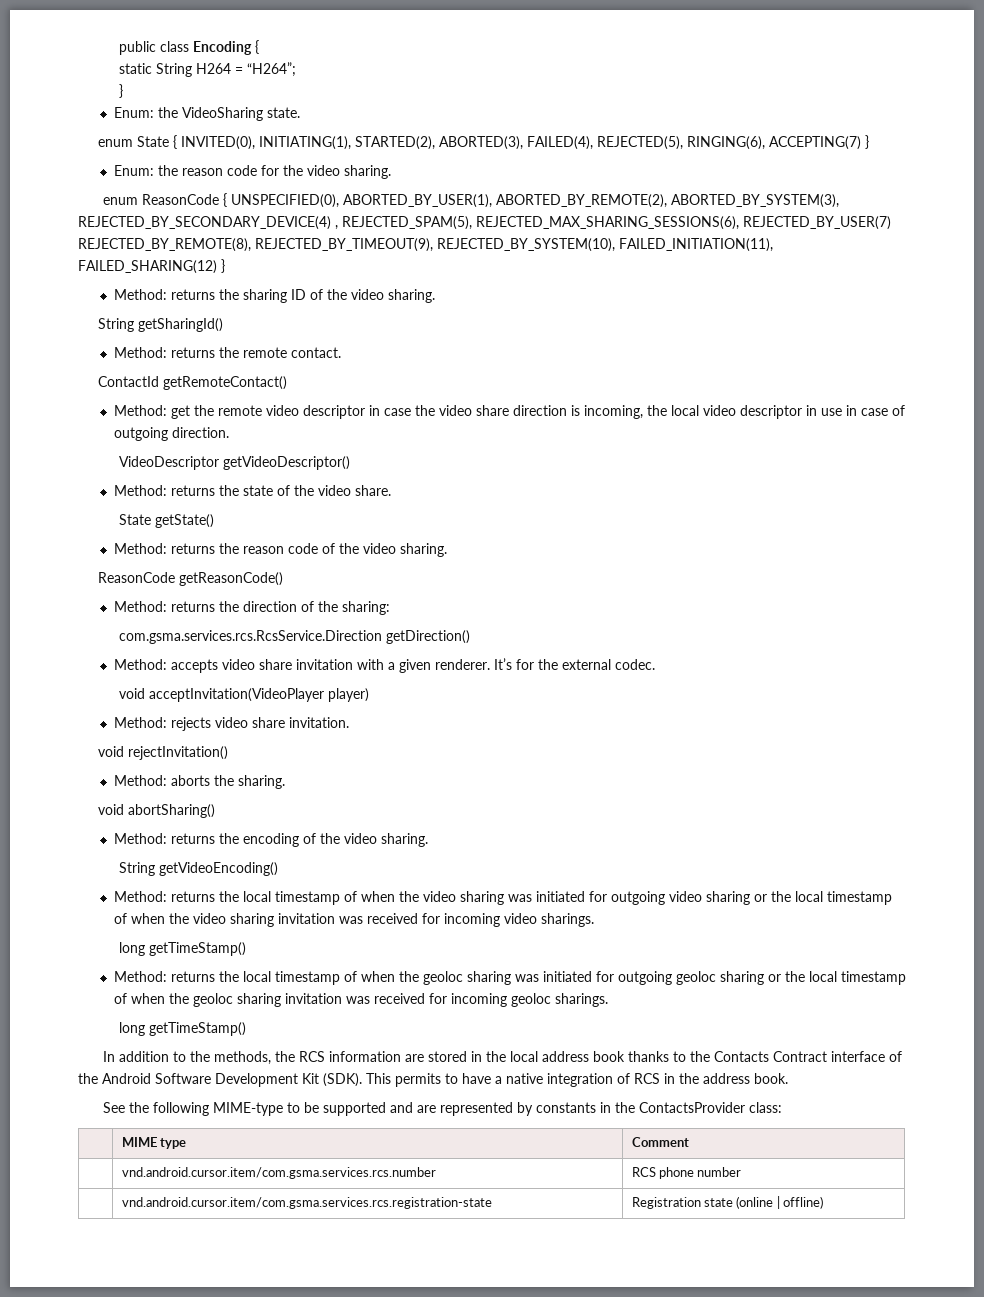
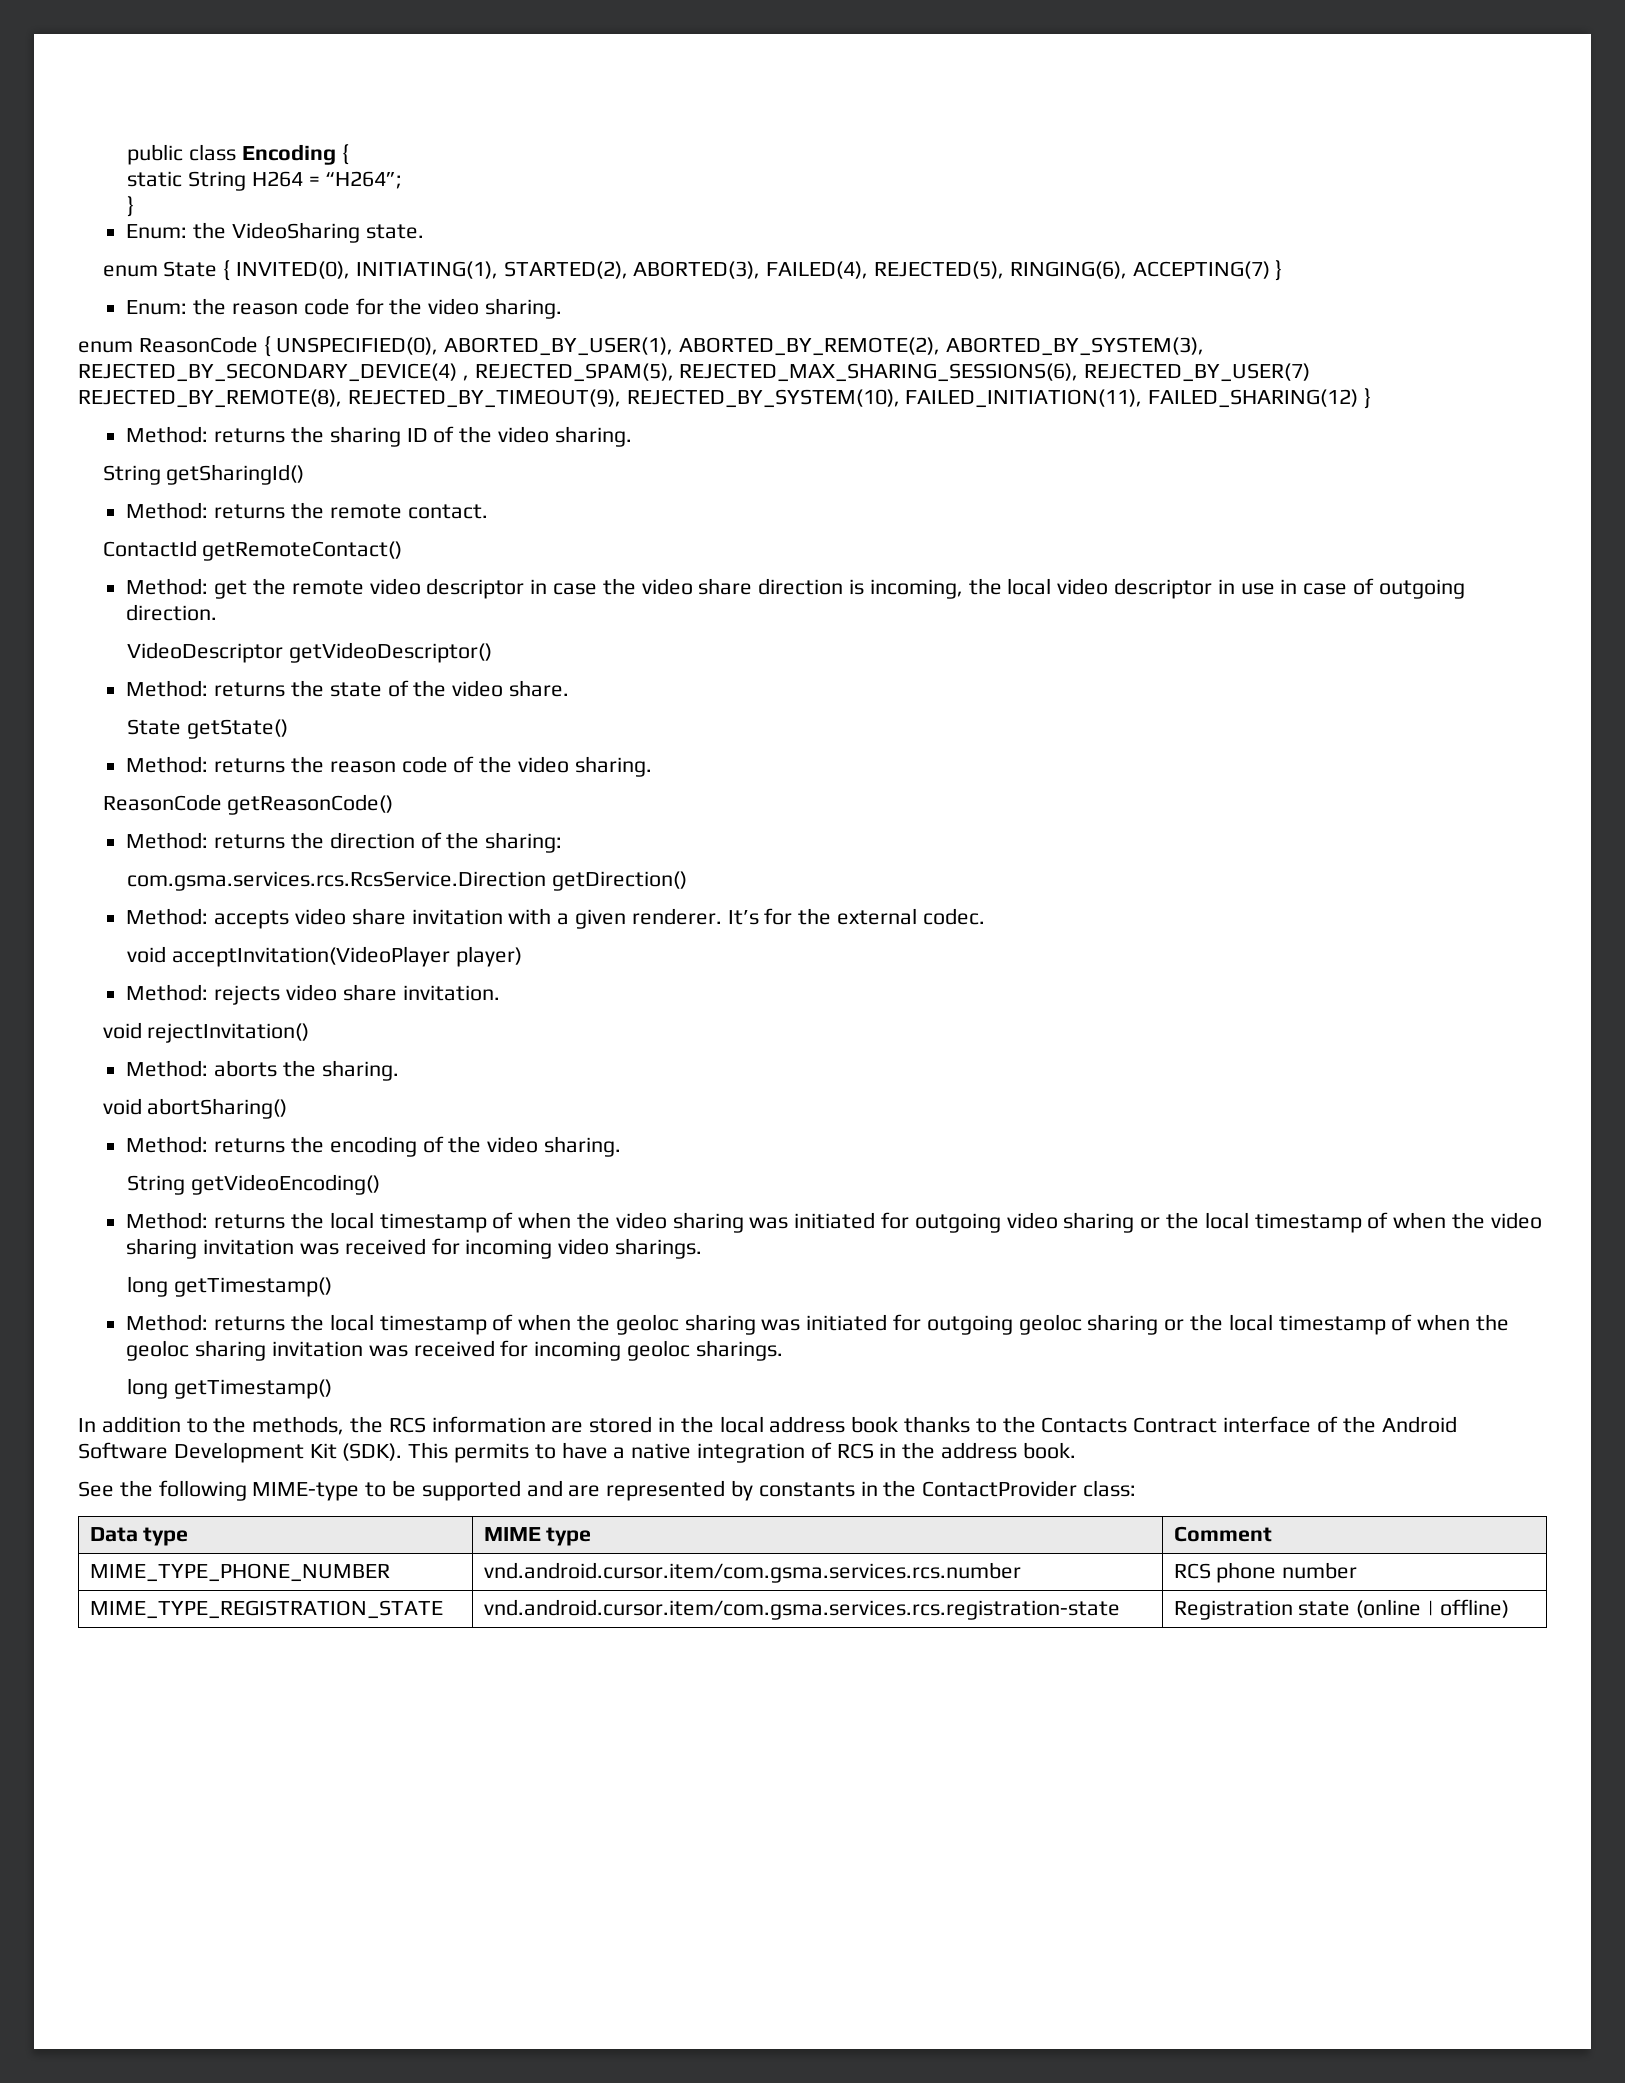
  Method: returns the local timestamp of when the video sharing was initiated for outgoing video sharing or the local timestamp of when the video sharing invitation was received for incoming video sharings.
- long getTimeStamp()
+ long getTimestamp()
  Method: returns the local timestamp of when the geoloc sharing was initiated for outgoing geoloc sharing or the local timestamp of when the geoloc sharing invitation was received for incoming geoloc sharings.
- long getTimeStamp()
+ long getTimestamp()
- See the following MIME-type to be supported and are represented by constants in the ContactsProvider class:
+ See the following MIME-type to be supported and are represented by constants in the ContactProvider class:
- | MIME type | Comment
+ Data type | MIME type | Comment
- | vnd.android.cursor.item/com.gsma.services.rcs.number | RCS phone number
+ MIME_TYPE_PHONE_NUMBER | vnd.android.cursor.item/com.gsma.services.rcs.number | RCS phone number
- | vnd.android.cursor.item/com.gsma.services.rcs.registration-state | Registration state (online | offline)
+ MIME_TYPE_REGISTRATION_STATE | vnd.android.cursor.item/com.gsma.services.rcs.registration-state | Registration state (online | offline)

